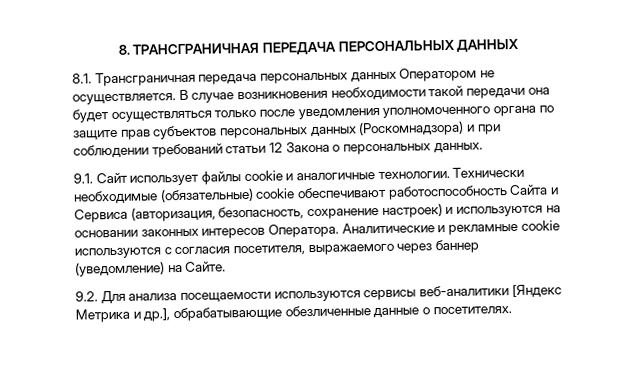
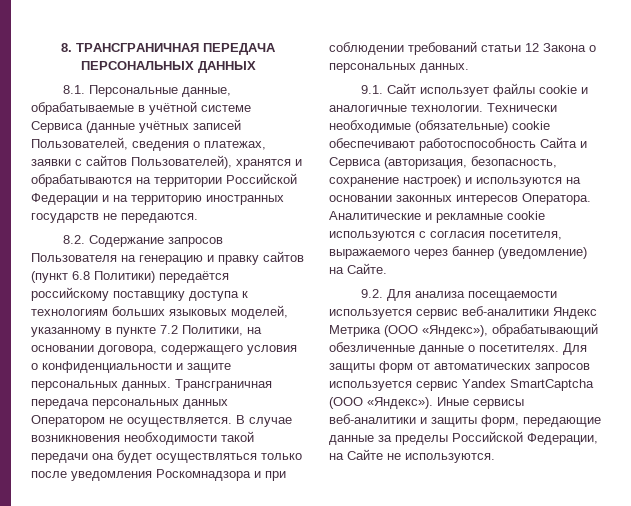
- 8.1. Трансграничная передача персональных данных Оператором не осуществляется.
+ 8.1. Персональные данные, обрабатываемые в учётной системе Сервиса (данные учётных записей Пользователей, сведения о платежах, заявки с сайтов Пользователей), хранятся и обрабатываются на территории Российской Федерации и на территорию иностранных государств не передаются.
+ 8.2. Содержание запросов Пользователя на генерацию и правку сайтов (пункт 6.8 Политики) передаётся российскому поставщику доступа к технологиям больших языковых моделей, указанному в пункте 7.2 Политики, на основании договора, содержащего условия о конфиденциальности и защите персональных данных. Трансграничная передача персональных данных Оператором не осуществляется.
- В случае возникновения необходимости такой передачи она будет осуществляться только после уведомления уполномоченного органа по защите прав субъектов персональных данных (Роскомнадзора) и при соблюдении требований статьи 12 Закона о персональных данных.
+ В случае возникновения необходимости такой передачи она будет осуществляться только после уведомления Роскомнадзора и при соблюдении требований статьи 12 Закона о персональных данных.
- 9.2. Для анализа посещаемости используются сервисы веб-аналитики [Яндекс Метрика и др.], обрабатывающие обезличенные данные о посетителях.
+ 9.2. Для анализа посещаемости используется сервис веб-аналитики Яндекс Метрика (ООО «Яндекс»), обрабатывающий обезличенные данные о посетителях. Для защиты форм от автоматических запросов используется сервис Yandex SmartCaptcha (ООО «Яндекс»). Иные сервисы веб-аналитики и защиты форм, передающие данные за пределы Российской Федерации, на Сайте не используются.

